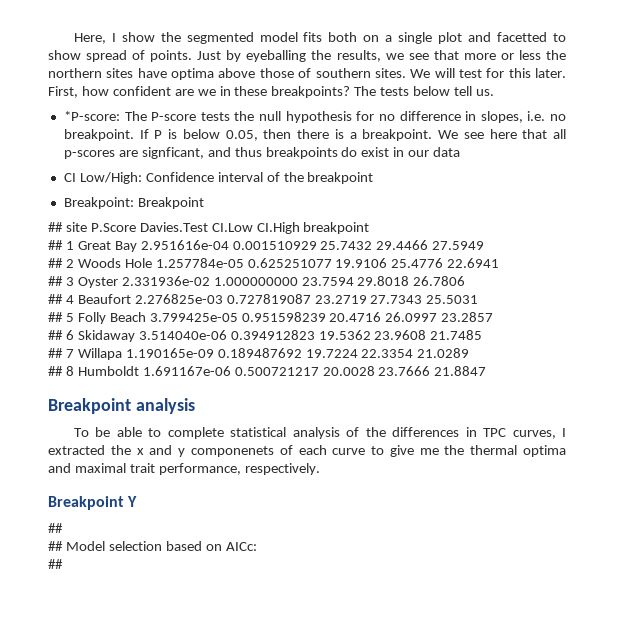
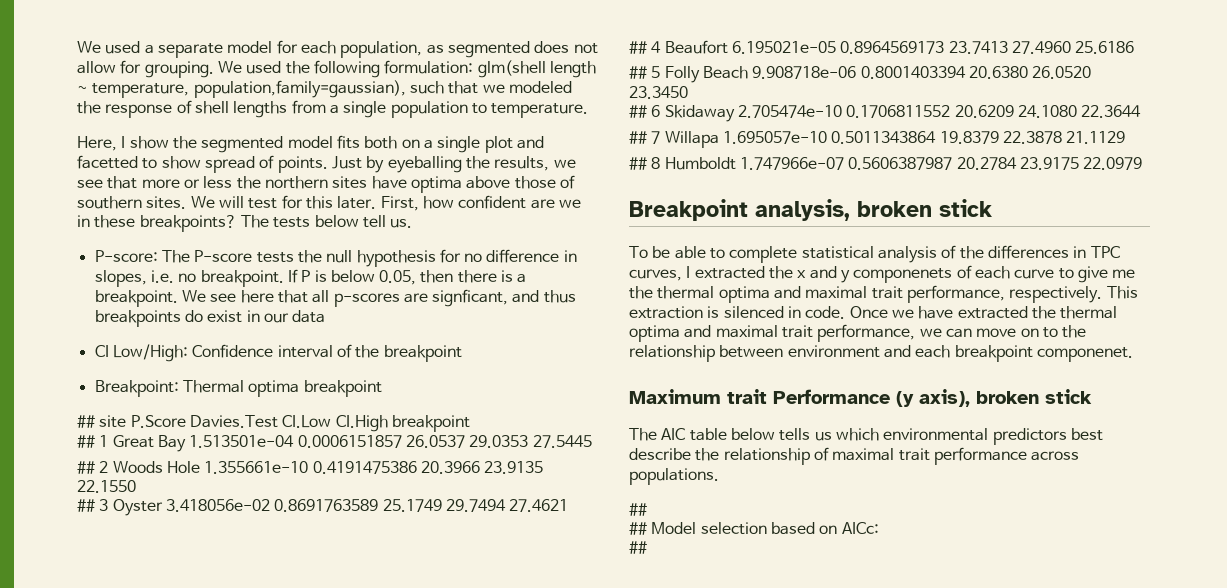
+ We used a separate model for each population, as segmented does not allow for grouping. We used the following formulation: glm(shell length ~ temperature, population,family=gaussian), such that we modeled the response of shell lengths from a single population to temperature.
- *P-score: The P-score tests the null hypothesis for no difference in slopes, i.e. no breakpoint.
+ P-score: The P-score tests the null hypothesis for no difference in slopes, i.e. no breakpoint.
- Breakpoint: Breakpoint
+ Breakpoint: Thermal optima breakpoint
- ## 1 Great Bay 2.951616e-04 0.001510929 25.7432 29.4466 27.5949
+ ## 1 Great Bay 1.513501e-04 0.0006151857 26.0537 29.0353 27.5445
- ## 2 Woods Hole 1.257784e-05 0.625251077 19.9106 25.4776 22.6941
- ## 3 Oyster 2.331936e-02 1.000000000 23.7594 29.8018 26.7806
- ## 4 Beaufort 2.276825e-03 0.727819087 23.2719 27.7343 25.5031
- ## 5 Folly Beach 3.799425e-05 0.951598239 20.4716 26.0997 23.2857
- ## 6 Skidaway 3.514040e-06 0.394912823 19.5362 23.9608 21.7485
- ## 7 Willapa 1.190165e-09 0.189487692 19.7224 22.3354 21.0289
- ## 8 Humboldt 1.691167e-06 0.500721217 20.0028 23.7666 21.8847
- Breakpoint analysis
+ ## 2 Woods Hole 1.355661e-10 0.4191475386 20.3966 23.9135 22.1550
+ ## 3 Oyster 3.418056e-02 0.8691763589 25.1749 29.7494 27.4621
+ ## 4 Beaufort 6.195021e-05 0.8964569173 23.7413 27.4960 25.6186
+ ## 5 Folly Beach 9.908718e-06 0.8001403394 20.6380 26.0520 23.3450
+ ## 6 Skidaway 2.705474e-10 0.1706811552 20.6209 24.1080 22.3644
+ ## 7 Willapa 1.695057e-10 0.5011343864 19.8379 22.3878 21.1129
+ ## 8 Humboldt 1.747966e-07 0.5606387987 20.2784 23.9175 22.0979
+ Breakpoint analysis, broken stick
- To be able to complete statistical analysis of the differences in TPC curves, I extracted the x and y componenets of each curve to give me the thermal optima and maximal trait performance, respectively.
- Breakpoint Y
+ To be able to complete statistical analysis of the differences in TPC curves, I extracted the x and y componenets of each curve to give me the thermal optima and maximal trait performance, respectively. This extraction is silenced in code. Once we have extracted the thermal optima and maximal trait performance, we can move on to the relationship between environment and each breakpoint componenet.
+ Maximum trait Performance (y axis), broken stick
+ The AIC table below tells us which environmental predictors best describe the relationship of maximal trait performance across populations.

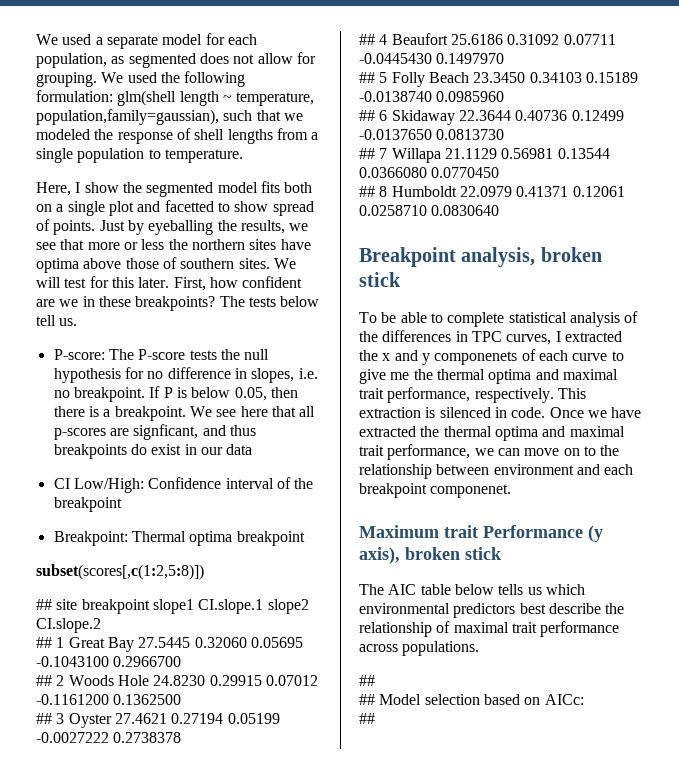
+ subset(scores[,c(1:2,5:8)])
- ## site P.Score Davies.Test CI.Low CI.High breakpoint
+ ## site breakpoint slope1 CI.slope.1 slope2 CI.slope.2
- ## 1 Great Bay 1.513501e-04 0.0006151857 26.0537 29.0353 27.5445
+ ## 1 Great Bay 27.5445 0.32060 0.05695 -0.1043100 0.2966700
- ## 2 Woods Hole 1.355661e-10 0.4191475386 20.3966 23.9135 22.1550
- ## 3 Oyster 3.418056e-02 0.8691763589 25.1749 29.7494 27.4621
- ## 4 Beaufort 6.195021e-05 0.8964569173 23.7413 27.4960 25.6186
- ## 5 Folly Beach 9.908718e-06 0.8001403394 20.6380 26.0520 23.3450
- ## 6 Skidaway 2.705474e-10 0.1706811552 20.6209 24.1080 22.3644
- ## 7 Willapa 1.695057e-10 0.5011343864 19.8379 22.3878 21.1129
- ## 8 Humboldt 1.747966e-07 0.5606387987 20.2784 23.9175 22.0979
+ ## 2 Woods Hole 24.8230 0.29915 0.07012 -0.1161200 0.1362500
+ ## 3 Oyster 27.4621 0.27194 0.05199 -0.0027222 0.2738378
+ ## 4 Beaufort 25.6186 0.31092 0.07711 -0.0445430 0.1497970
+ ## 5 Folly Beach 23.3450 0.34103 0.15189 -0.0138740 0.0985960
+ ## 6 Skidaway 22.3644 0.40736 0.12499 -0.0137650 0.0813730
+ ## 7 Willapa 21.1129 0.56981 0.13544 0.0366080 0.0770450
+ ## 8 Humboldt 22.0979 0.41371 0.12061 0.0258710 0.0830640

